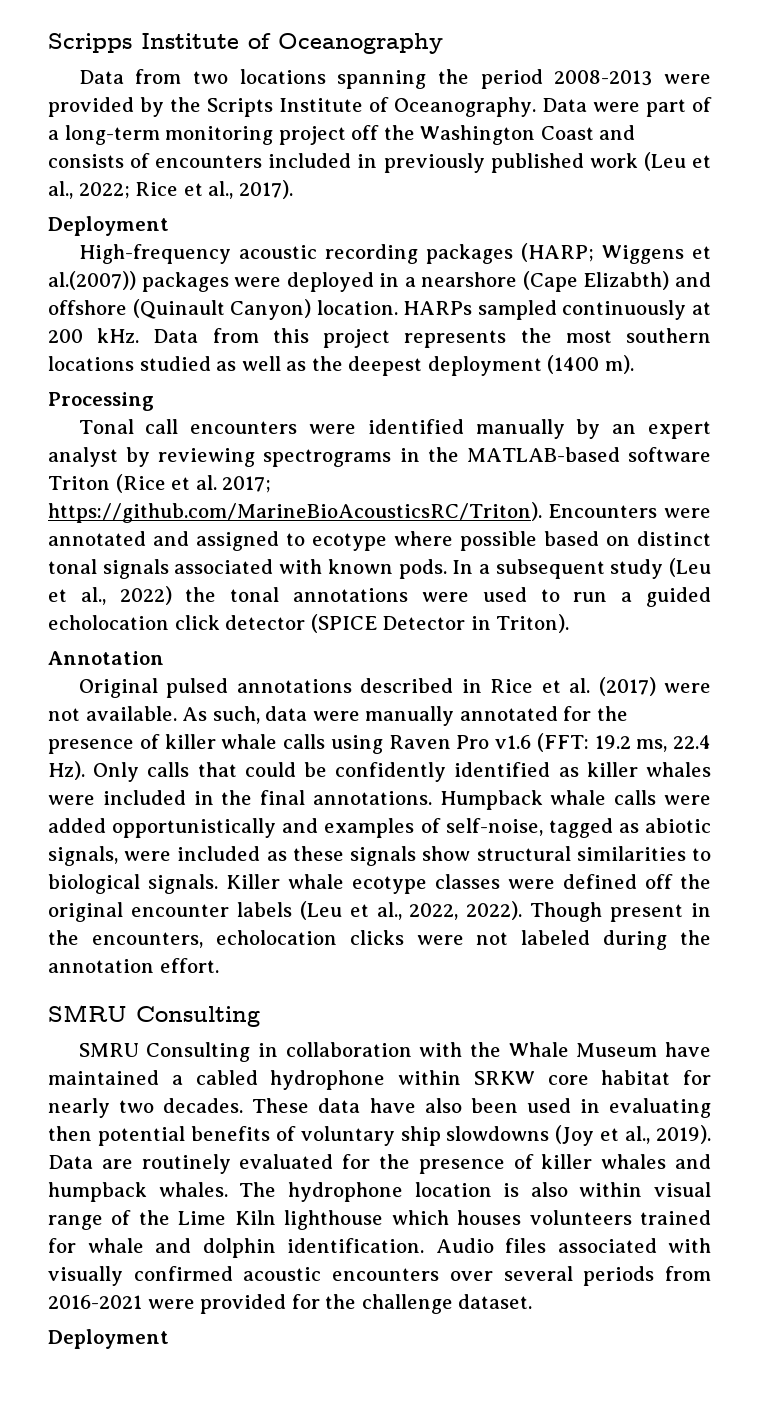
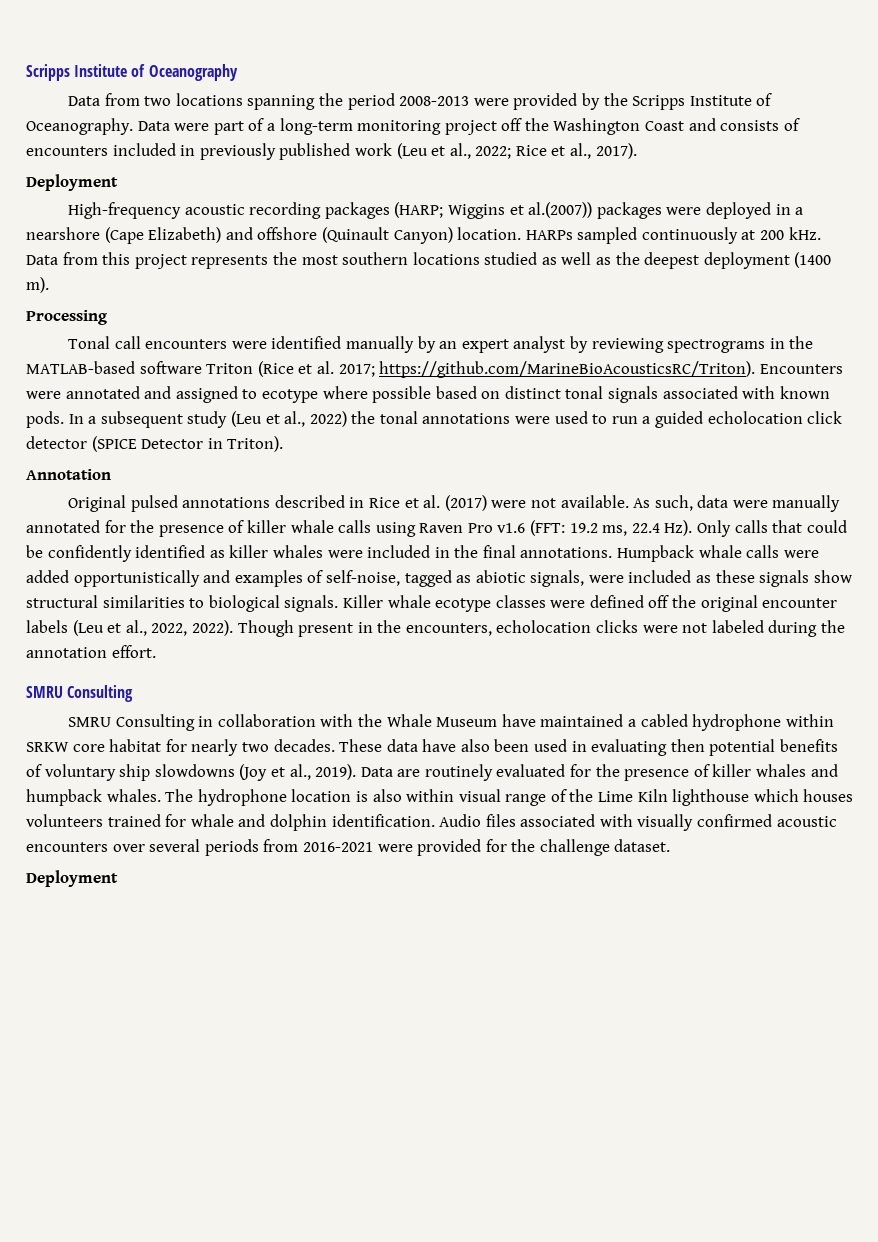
- Data from two locations spanning the period 2008-2013 were provided by the Scripts Institute of Oceanography.
+ Data from two locations spanning the period 2008-2013 were provided by the Scripps Institute of Oceanography.
- High-frequency acoustic recording packages (HARP; Wiggens et al.(2007)) packages were deployed in a nearshore (Cape Elizabth) and offshore (Quinault Canyon) location.
+ High-frequency acoustic recording packages (HARP; Wiggins et al.(2007)) packages were deployed in a nearshore (Cape Elizabeth) and offshore (Quinault Canyon) location.

